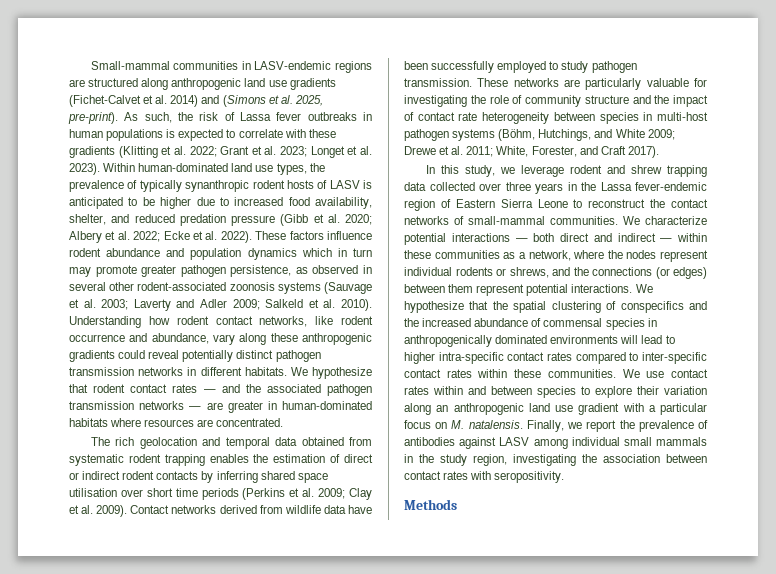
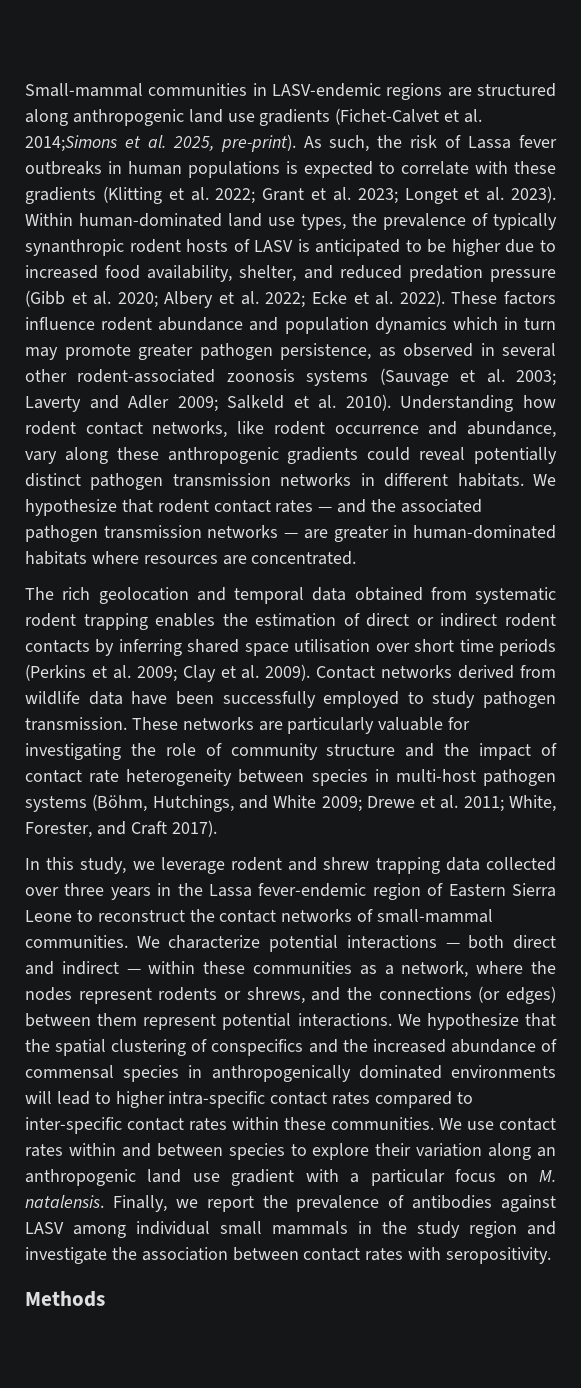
- Small-mammal communities in LASV-endemic regions are structured along anthropogenic land use gradients (Fichet-Calvet et al. 2014) and (Simons et al. 2025, pre-print).
+ Small-mammal communities in LASV-endemic regions are structured along anthropogenic land use gradients (Fichet-Calvet et al. 2014;Simons et al. 2025, pre-print).
- We characterize potential interactions — both direct and indirect — within these communities as a network, where the nodes represent individual rodents or shrews, and the connections (or edges) between them represent potential interactions.
+ We characterize potential interactions — both direct and indirect — within these communities as a network, where the nodes represent rodents or shrews, and the connections (or edges) between them represent potential interactions.
- Finally, we report the prevalence of antibodies against LASV among individual small mammals in the study region, investigating the association between contact rates with seropositivity.
+ Finally, we report the prevalence of antibodies against LASV among individual small mammals in the study region and investigate the association between contact rates with seropositivity.

